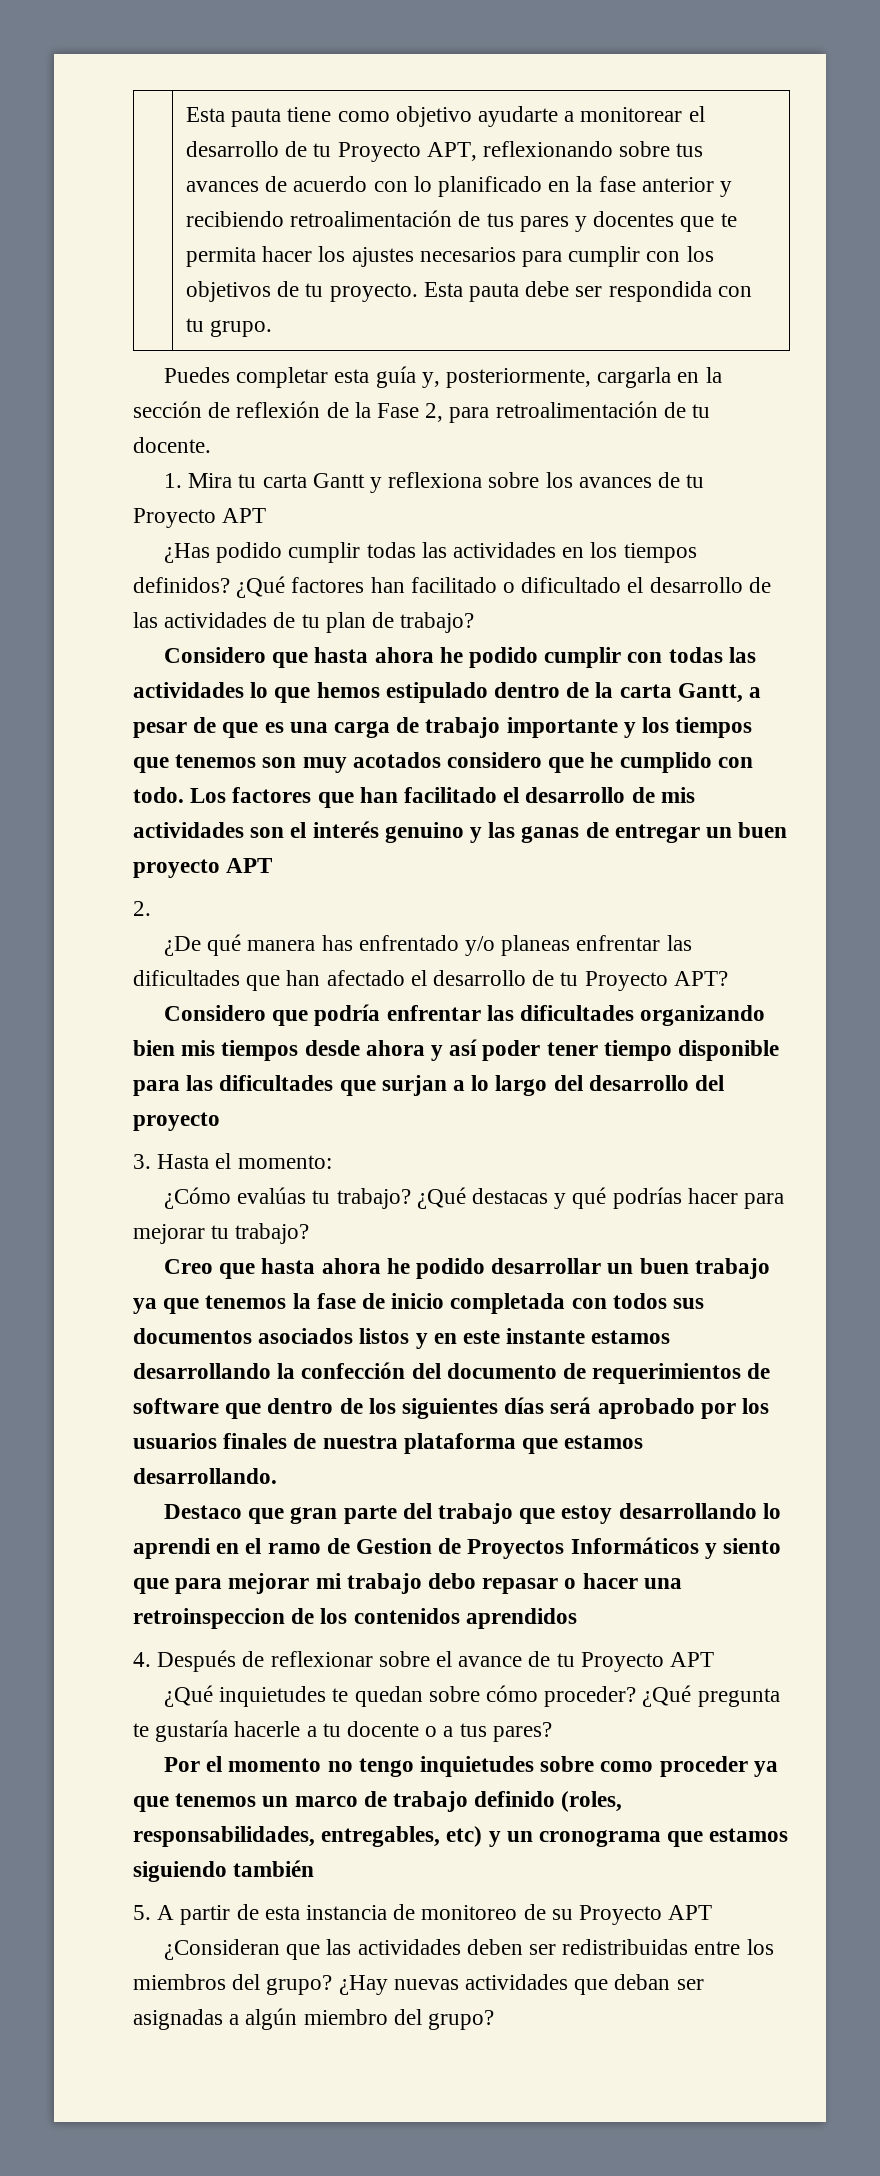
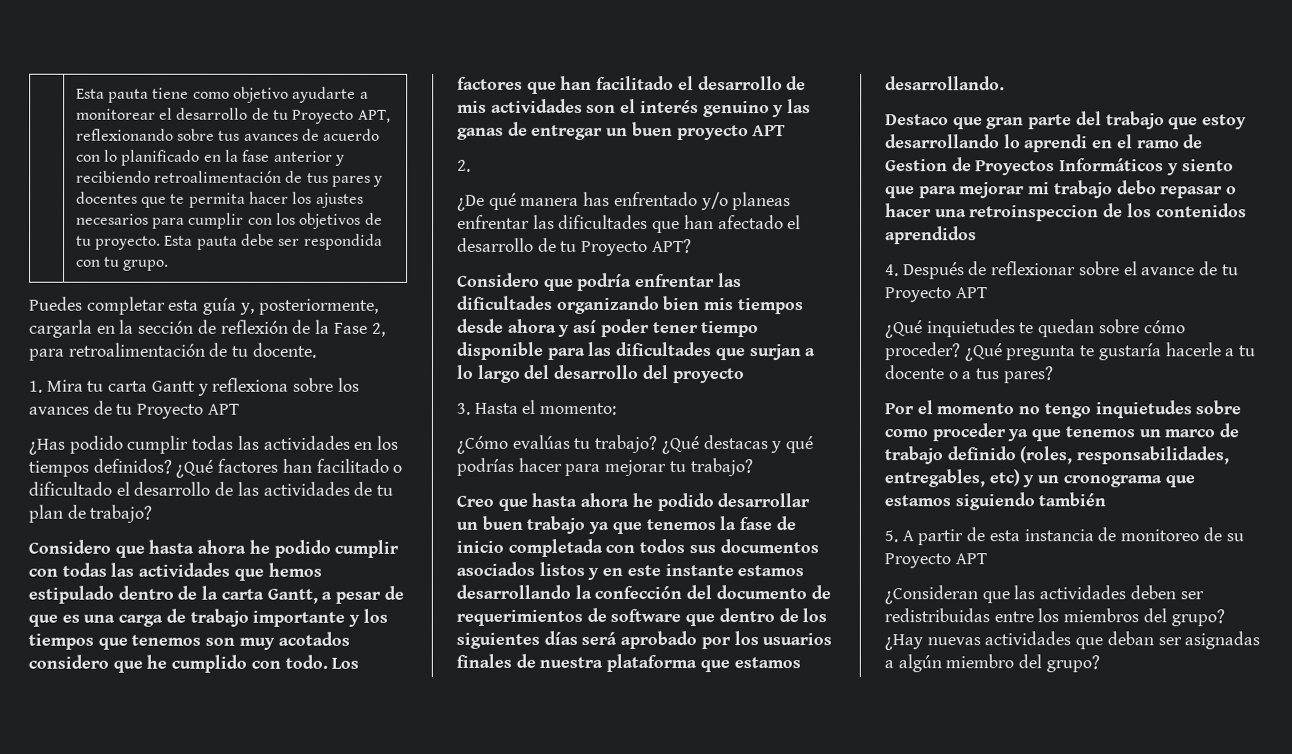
- Considero que hasta ahora he podido cumplir con todas las actividades lo que hemos estipulado dentro de la carta Gantt, a pesar de que es una carga de trabajo importante y los tiempos que tenemos son muy acotados considero que he cumplido con todo.
+ Considero que hasta ahora he podido cumplir con todas las actividades que hemos estipulado dentro de la carta Gantt, a pesar de que es una carga de trabajo importante y los tiempos que tenemos son muy acotados considero que he cumplido con todo.

